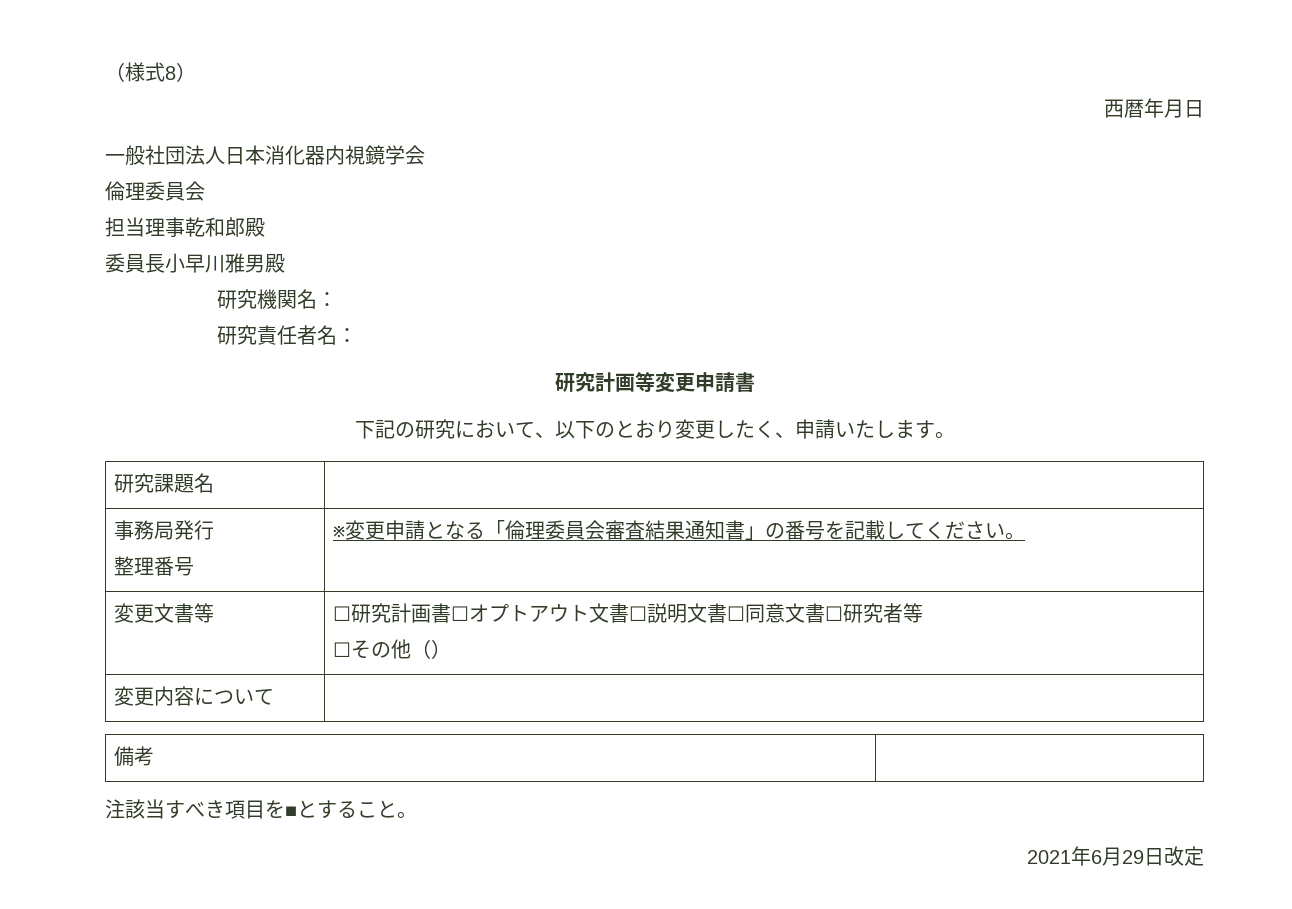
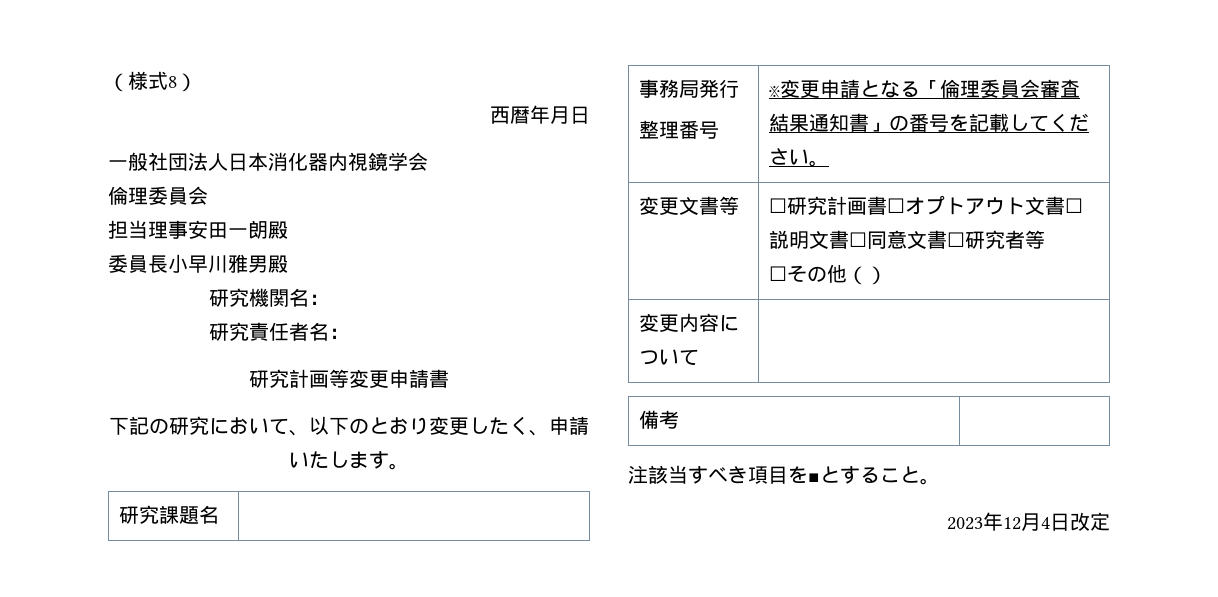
- 担当理事乾和郎殿
+ 担当理事安田一朗殿
- 2021年6月29日改定
+ 2023年12月4日改定

